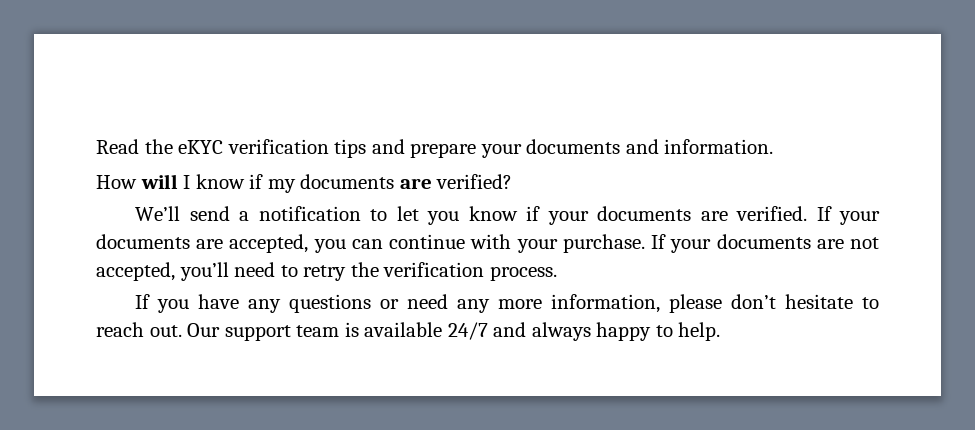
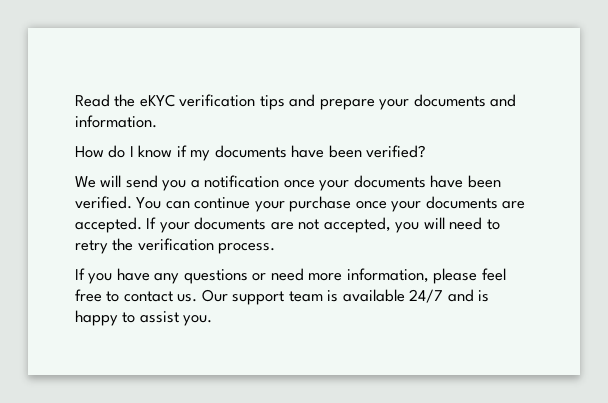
- How will I know if my documents are verified?
+ How do I know if my documents have been verified?
- We’ll send a notification to let you know if your documents are verified. If your documents are accepted, you can continue with your purchase.
+ We will send you a notification once your documents have been verified. You can continue your purchase once your documents are accepted.
- If your documents are not accepted, you’ll need to retry the verification process.
+ If your documents are not accepted, you will need to retry the verification process.
- If you have any questions or need any more information, please don’t hesitate to reach out.
+ If you have any questions or need more information, please feel free to contact us.
- Our support team is available 24/7 and always happy to help.
+ Our support team is available 24/7 and is happy to assist you.

